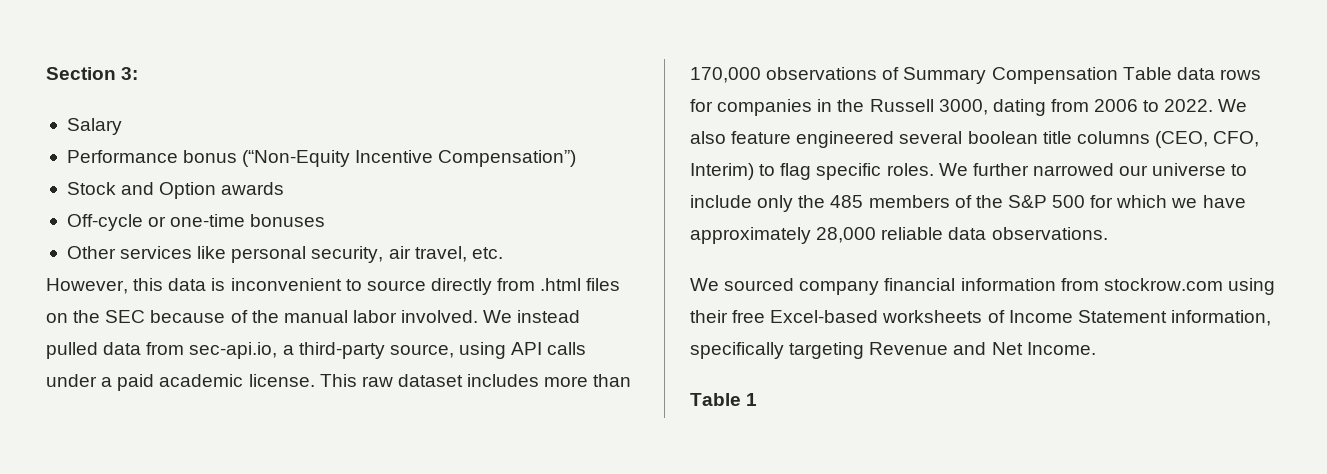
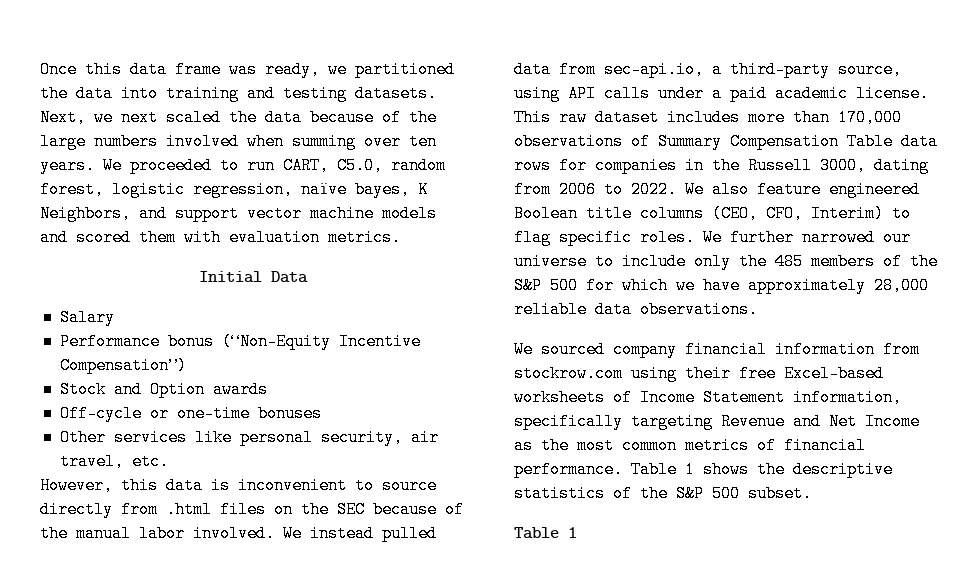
- Section 3:
+ Once this data frame was ready, we partitioned the data into training and testing datasets. Next, we next scaled the data because of the large numbers involved when summing over ten years. We proceeded to run CART, C5.0, random forest, logistic regression, naïve bayes, K Neighbors, and support vector machine models and scored them with evaluation metrics.
+ Initial Data
- We also feature engineered several boolean title columns (CEO, CFO, Interim) to flag specific roles.
+ We also feature engineered Boolean title columns (CEO, CFO, Interim) to flag specific roles.
- We sourced company financial information from stockrow.com using their free Excel-based worksheets of Income Statement information, specifically targeting Revenue and Net Income.
+ We sourced company financial information from stockrow.com using their free Excel-based worksheets of Income Statement information, specifically targeting Revenue and Net Income as the most common metrics of financial performance. Table 1 shows the descriptive statistics of the S&P 500 subset.

